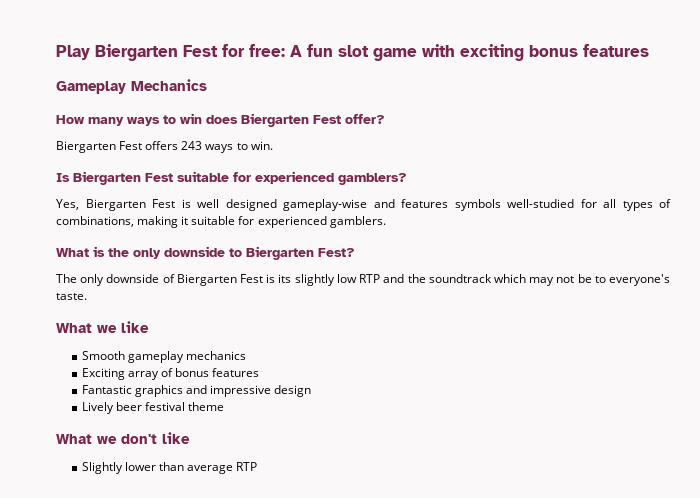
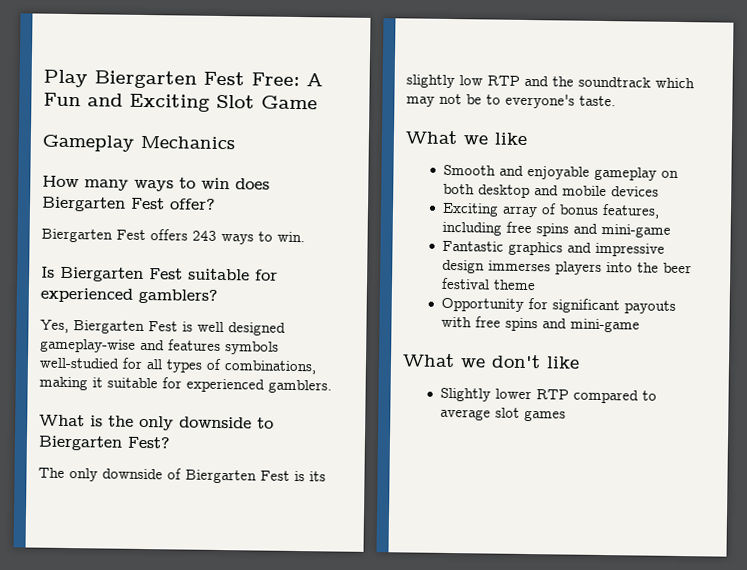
- Play Biergarten Fest for free: A fun slot game with exciting bonus features
+ Play Biergarten Fest Free: A Fun and Exciting Slot Game
- Smooth gameplay mechanics
- Exciting array of bonus features
+ Smooth and enjoyable gameplay on both desktop and mobile devices
+ Exciting array of bonus features, including free spins and mini-game
- Fantastic graphics and impressive design
- Lively beer festival theme
+ Fantastic graphics and impressive design immerses players into the beer festival theme
+ Opportunity for significant payouts with free spins and mini-game
- Slightly lower than average RTP
+ Slightly lower RTP compared to average slot games

